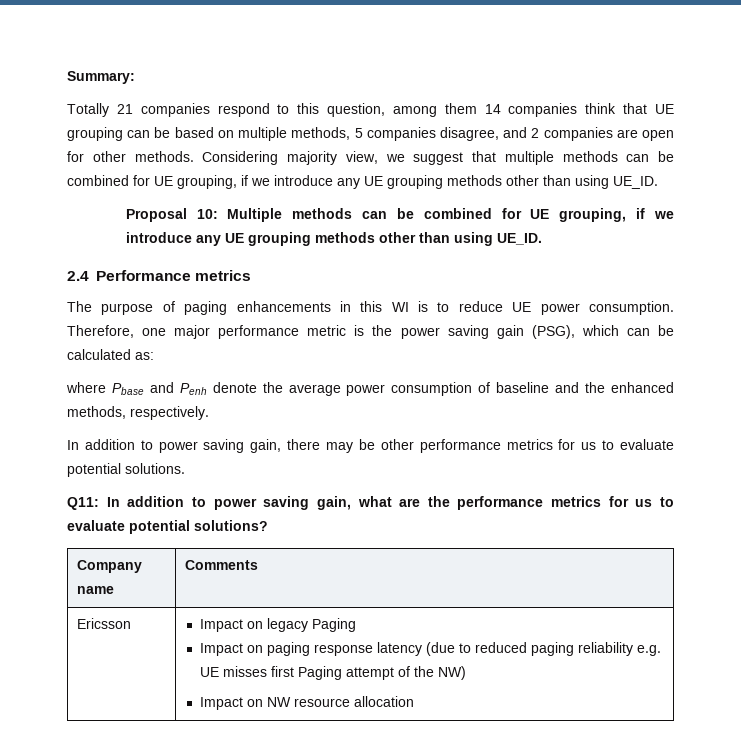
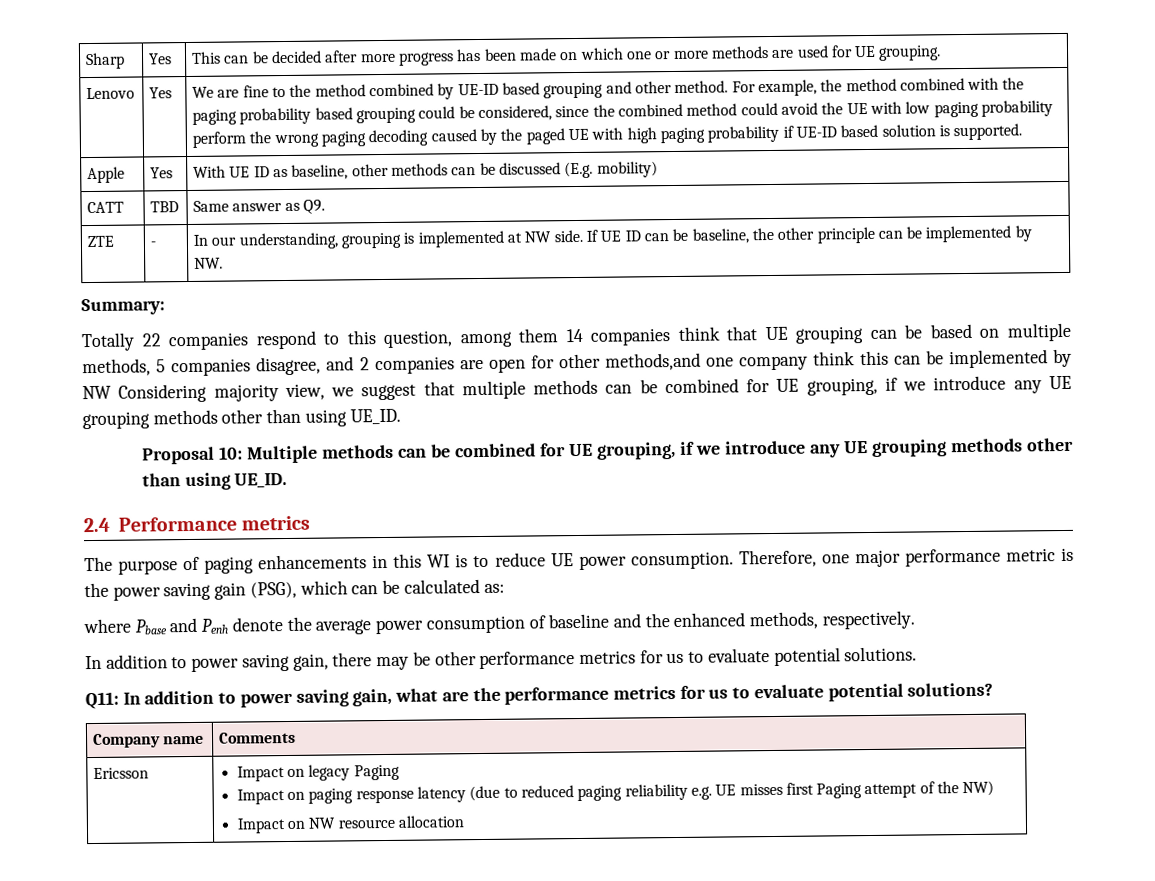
+ Sharp | Yes | This can be decided after more progress has been made on which one or more methods are used for UE grouping.
+ Lenovo | Yes | We are fine to the method combined by UE-ID based grouping and other method. For example, the method combined with the paging probability based grouping could be considered, since the combined method could avoid the UE with low paging probability perform the wrong paging decoding caused by the paged UE with high paging probability if UE-ID based solution is supported.
+ Apple | Yes | With UE ID as baseline, other methods can be discussed (E.g. mobility)
+ CATT | TBD | Same answer as Q9.
+ ZTE | - | In our understanding, grouping is implemented at NW side. If UE ID can be baseline, the other principle can be implemented by NW.
- Totally 21 companies respond to this question, among them 14 companies think that UE grouping can be based on multiple methods, 5 companies disagree, and 2 companies are open for other methods. Considering majority view, we suggest that multiple methods can be combined for UE grouping, if we introduce any UE grouping methods other than using UE_ID.
+ Totally 22 companies respond to this question, among them 14 companies think that UE grouping can be based on multiple methods, 5 companies disagree, and 2 companies are open for other methods,and one company think this can be implemented by NW Considering majority view, we suggest that multiple methods can be combined for UE grouping, if we introduce any UE grouping methods other than using UE_ID.

